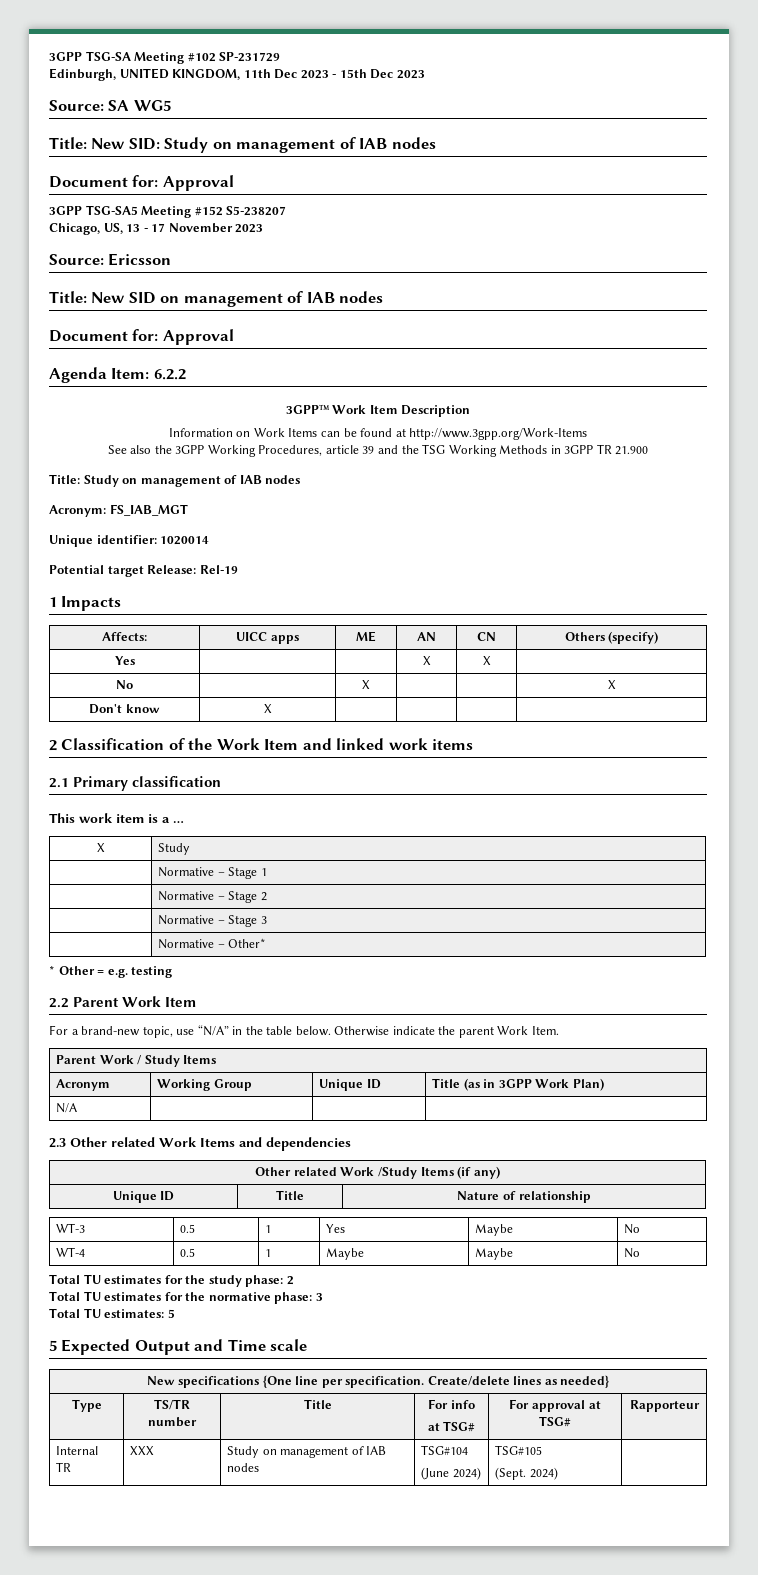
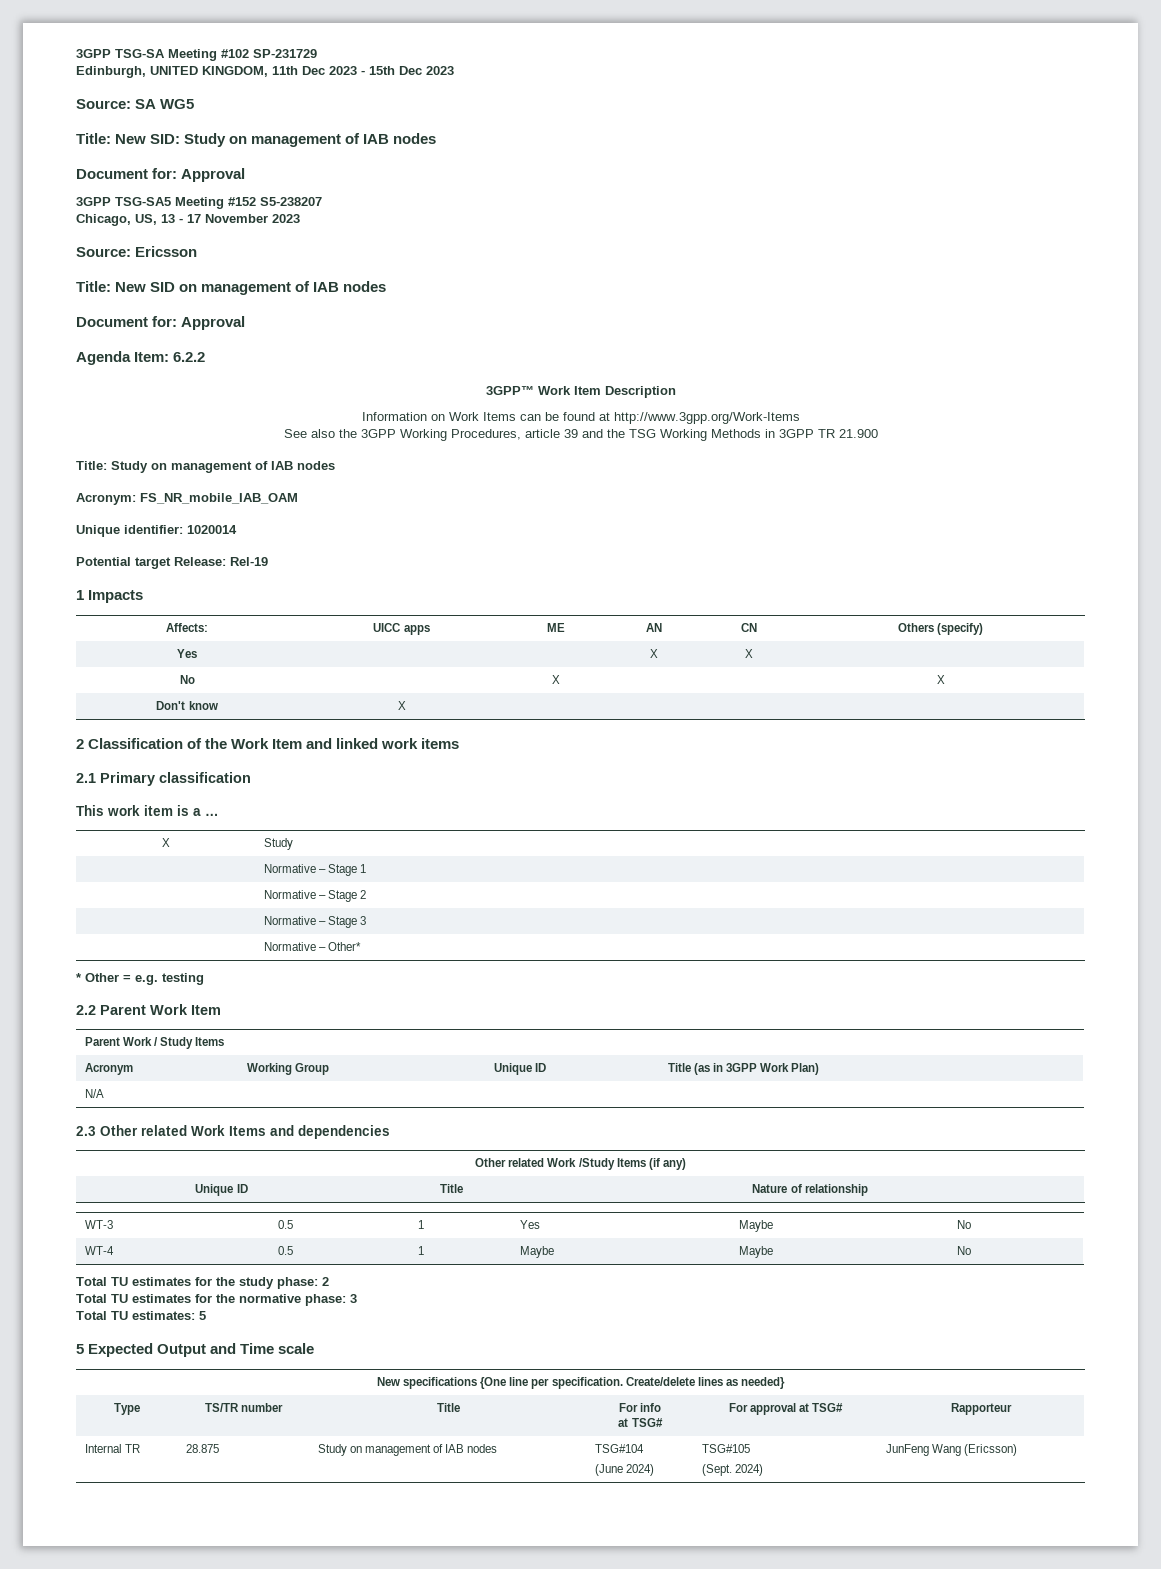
- Acronym: FS_IAB_MGT
+ Acronym: FS_NR_mobile_IAB_OAM
- For a brand-new topic, use “N/A” in the table below. Otherwise indicate the parent Work Item.
- Internal TR | XXX | Study on management of IAB nodes | TSG#104
+ Internal TR | 28.875 | Study on management of IAB nodes | TSG#104
  (June 2024) | TSG#105
- (Sept. 2024) |
+ (Sept. 2024) | JunFeng Wang (Ericsson)

